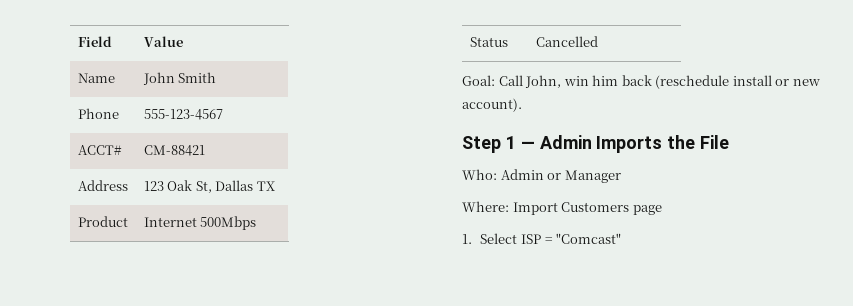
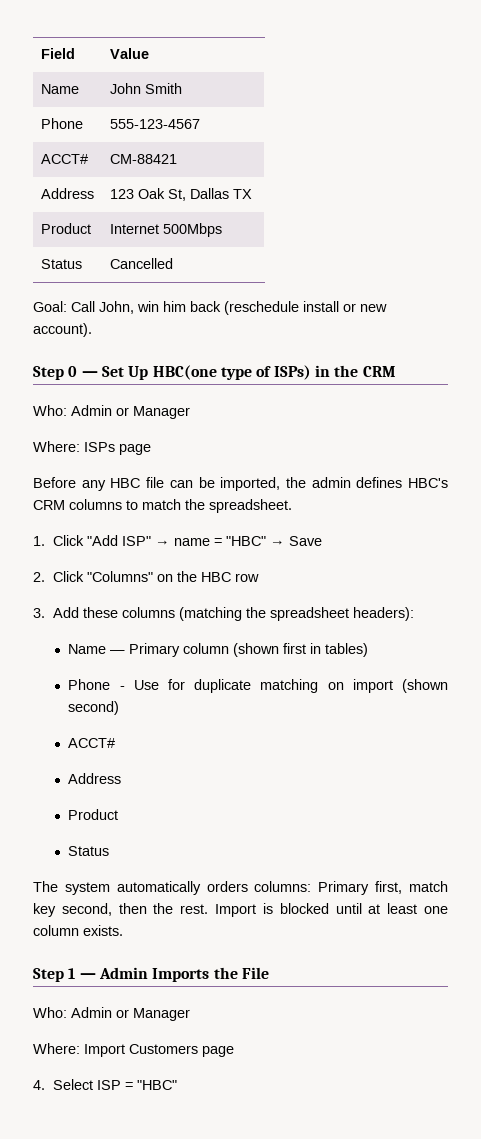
+ Step 0 — Set Up HBC(one type of ISPs) in the CRM
+ Who: Admin or Manager
+ Where: ISPs page
+ Before any HBC file can be imported, the admin defines HBC's CRM columns to match the spreadsheet.
+ 1. Click "Add ISP" → name = "HBC" → Save
+ 2. Click "Columns" on the HBC row
+ 3. Add these columns (matching the spreadsheet headers):
+ Name — Primary column (shown first in tables)
+ Phone - Use for duplicate matching on import (shown second)
+ ACCT#
+ Address
+ Product
+ Status
+ The system automatically orders columns: Primary first, match key second, then the rest. Import is blocked until at least one column exists.
- 1. Select ISP = "Comcast"
+ 4. Select ISP = "HBC"

